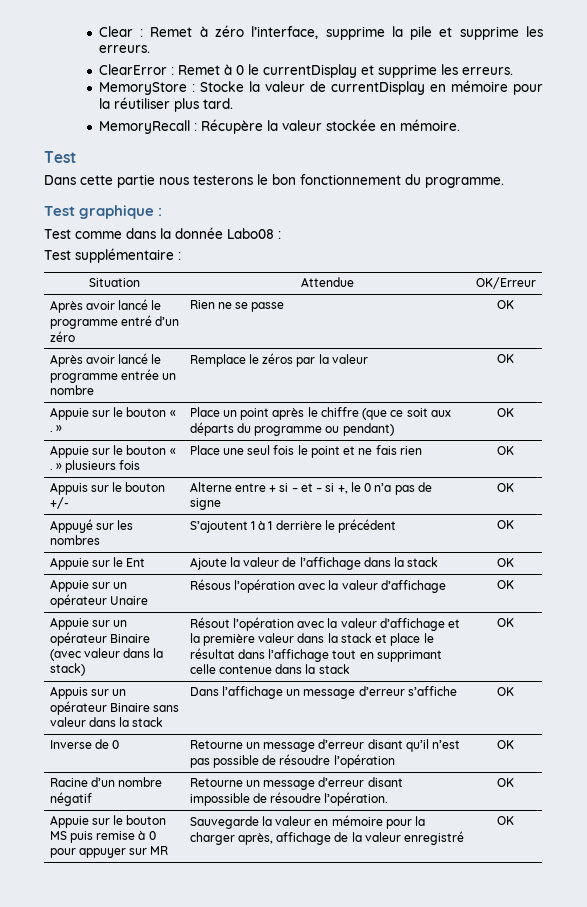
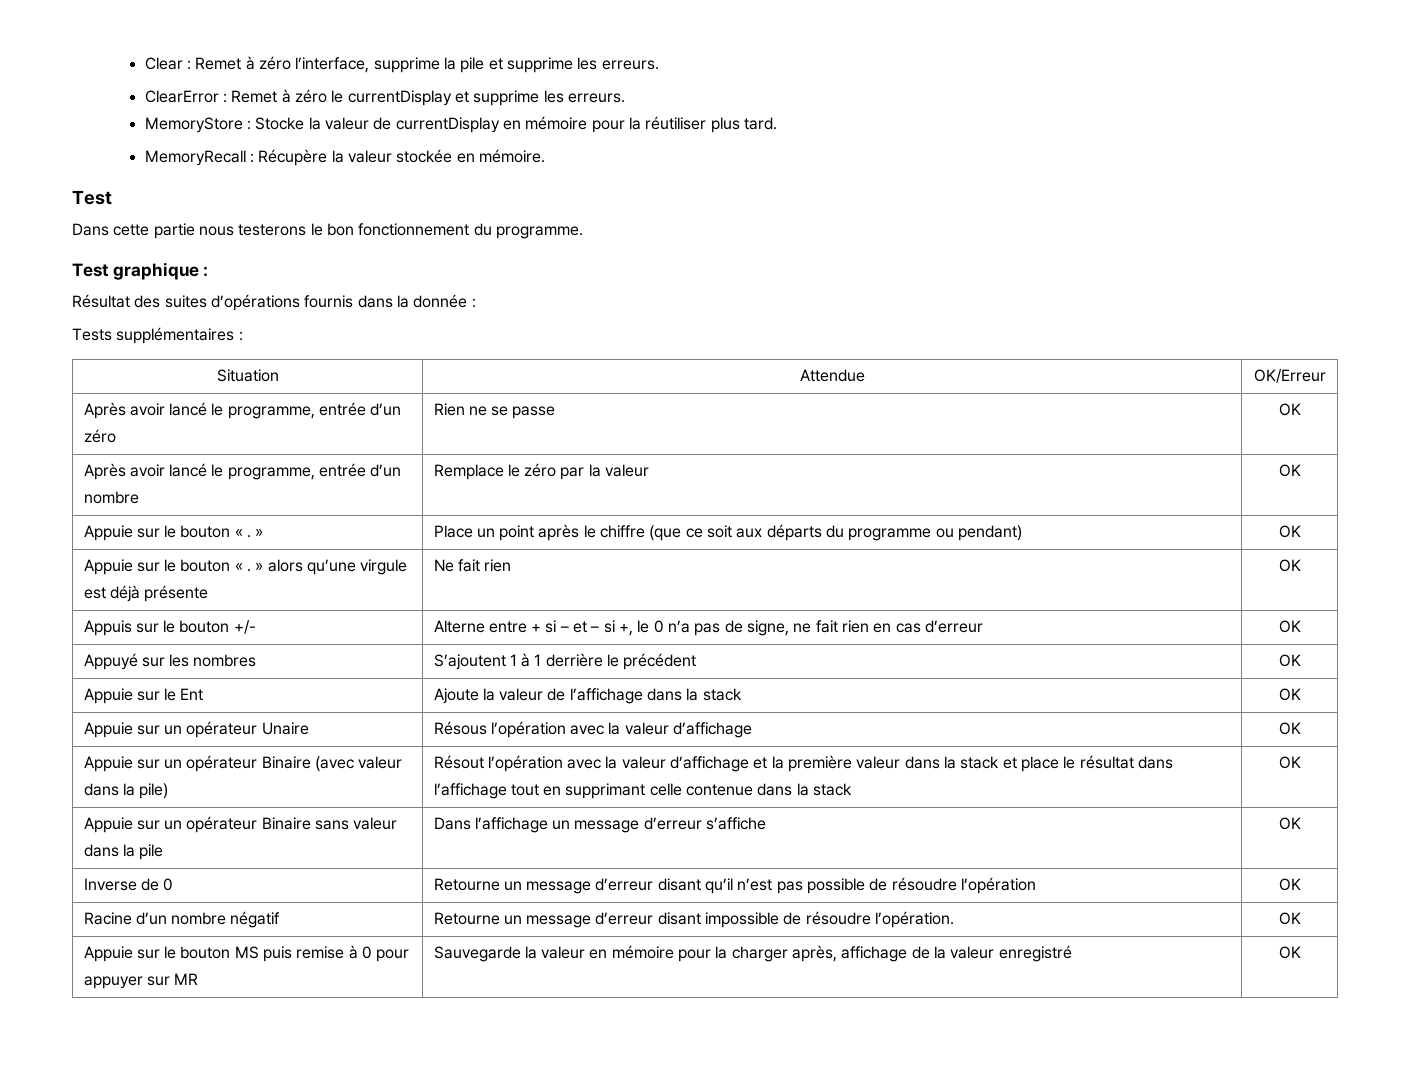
- ClearError : Remet à 0 le currentDisplay et supprime les erreurs.
+ ClearError : Remet à zéro le currentDisplay et supprime les erreurs.
- Test comme dans la donnée Labo08 :
- Test supplémentaire :
+ Résultat des suites d’opérations fournis dans la donnée :
+ Tests supplémentaires :
- Après avoir lancé le programme entré d’un zéro | Rien ne se passe | OK
+ Après avoir lancé le programme, entrée d’un zéro | Rien ne se passe | OK
- Après avoir lancé le programme entrée un nombre | Remplace le zéros par la valeur | OK
+ Après avoir lancé le programme, entrée d’un nombre | Remplace le zéro par la valeur | OK
- Appuie sur le bouton « . » plusieurs fois | Place une seul fois le point et ne fais rien | OK
+ Appuie sur le bouton « . » alors qu’une virgule est déjà présente | Ne fait rien | OK
- Appuis sur le bouton +/- | Alterne entre + si – et – si +, le 0 n’a pas de signe | OK
+ Appuis sur le bouton +/- | Alterne entre + si – et – si +, le 0 n’a pas de signe, ne fait rien en cas d’erreur | OK
- Appuie sur un opérateur Binaire (avec valeur dans la stack) | Résout l’opération avec la valeur d’affichage et la première valeur dans la stack et place le résultat dans l’affichage tout en supprimant celle contenue dans la stack | OK
+ Appuie sur un opérateur Binaire (avec valeur dans la pile) | Résout l’opération avec la valeur d’affichage et la première valeur dans la stack et place le résultat dans l’affichage tout en supprimant celle contenue dans la stack | OK
- Appuis sur un opérateur Binaire sans valeur dans la stack | Dans l’affichage un message d’erreur s’affiche | OK
+ Appuie sur un opérateur Binaire sans valeur dans la pile | Dans l’affichage un message d’erreur s’affiche | OK

